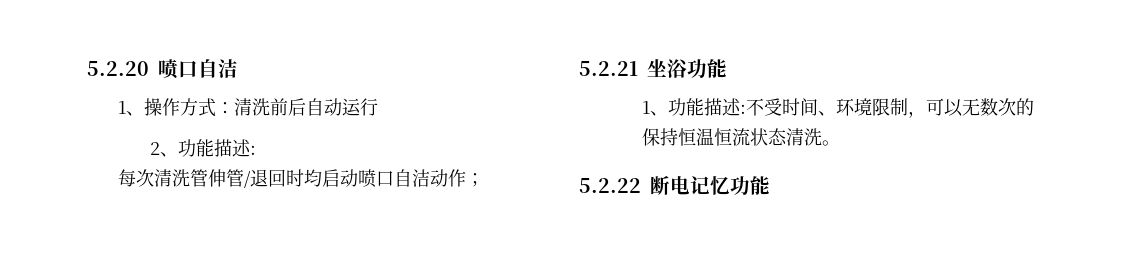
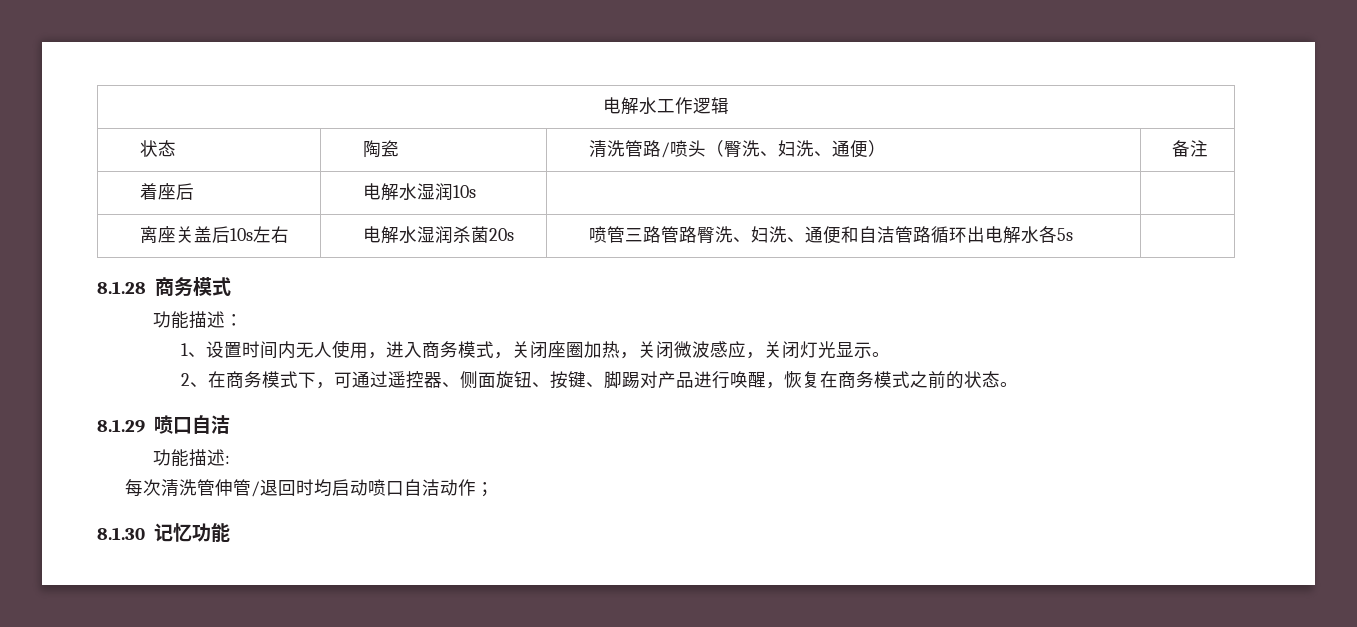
- 5.2.20喷口自洁
- 1、操作方式：清洗前后自动运行
- 2、功能描述:
+ 电解水工作逻辑
+ 状态 | 陶瓷 | 清洗管路/喷头（臀洗、妇洗、通便） | 备注
+ 着座后 | 电解水湿润10s | |
+ 离座关盖后10s左右 | 电解水湿润杀菌20s | 喷管三路管路臀洗、妇洗、通便和自洁管路循环出电解水各5s |
+ 8.1.28商务模式
+ 功能描述：
+ 1、设置时间内无人使用，进入商务模式，关闭座圈加热，关闭微波感应，关闭灯光显示。
+ 2、在商务模式下，可通过遥控器、侧面旋钮、按键、脚踢对产品进行唤醒，恢复在商务模式之前的状态。
+ 8.1.29喷口自洁
+ 功能描述:
- 5.2.21坐浴功能
- 1、功能描述:不受时间、环境限制，可以无数次的保持恒温恒流状态清洗。
- 5.2.22断电记忆功能
+ 8.1.30记忆功能

